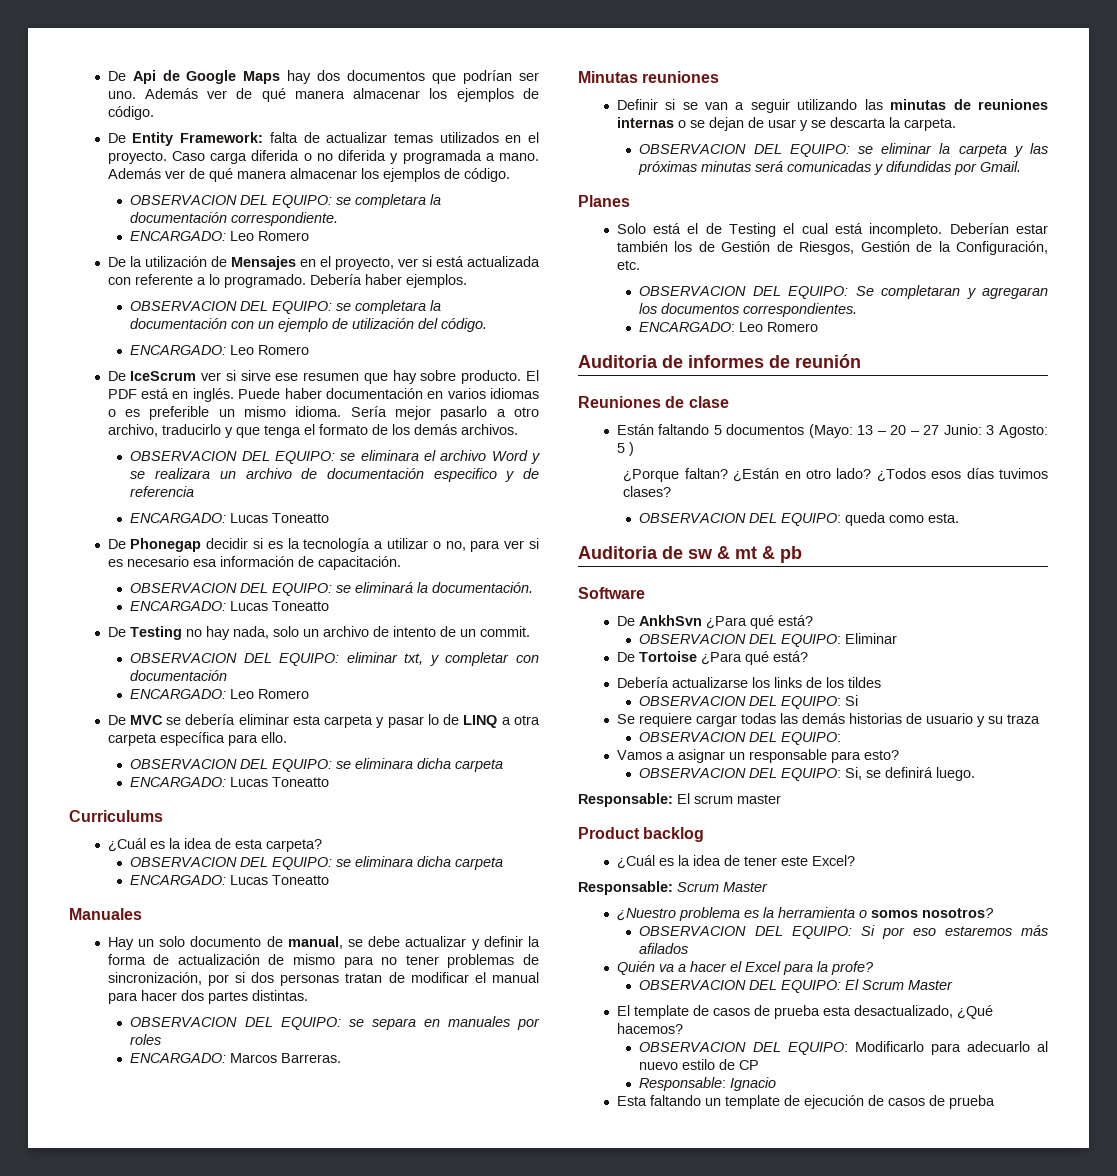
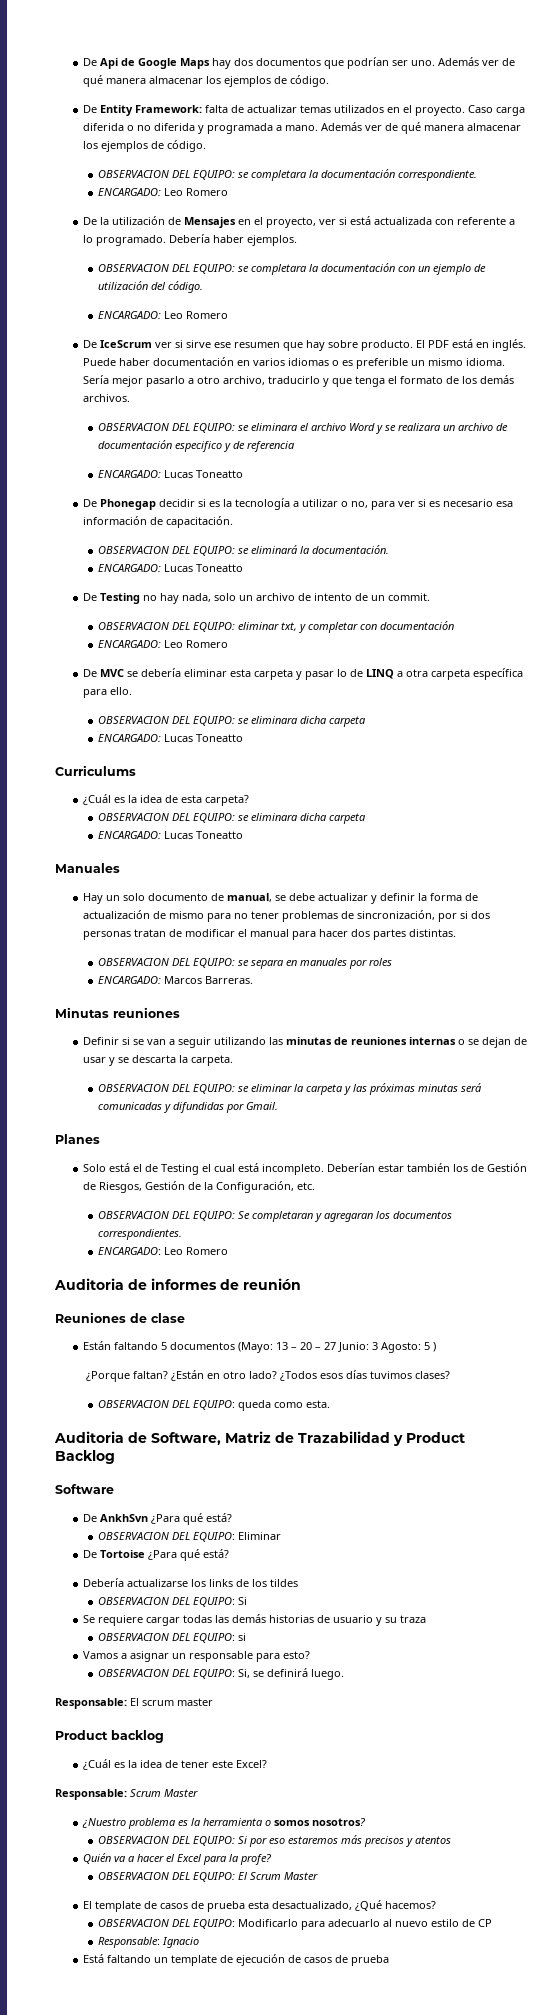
- Auditoria de sw & mt & pb
+ Auditoria de Software, Matriz de Trazabilidad y Product Backlog
  Se requiere cargar todas las demás historias de usuario y su traza
- OBSERVACION DEL EQUIPO:
+ OBSERVACION DEL EQUIPO: si
- OBSERVACION DEL EQUIPO: Si por eso estaremos más afilados
+ OBSERVACION DEL EQUIPO: Si por eso estaremos más precisos y atentos
- Esta faltando un template de ejecución de casos de prueba
+ Está faltando un template de ejecución de casos de prueba

